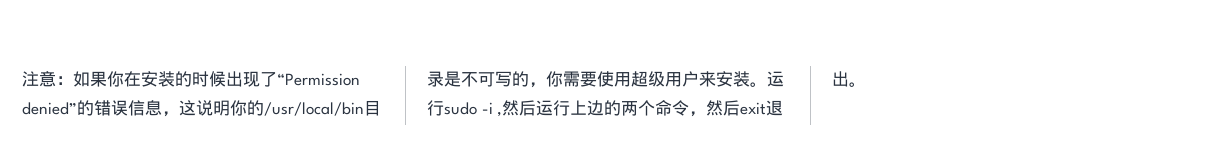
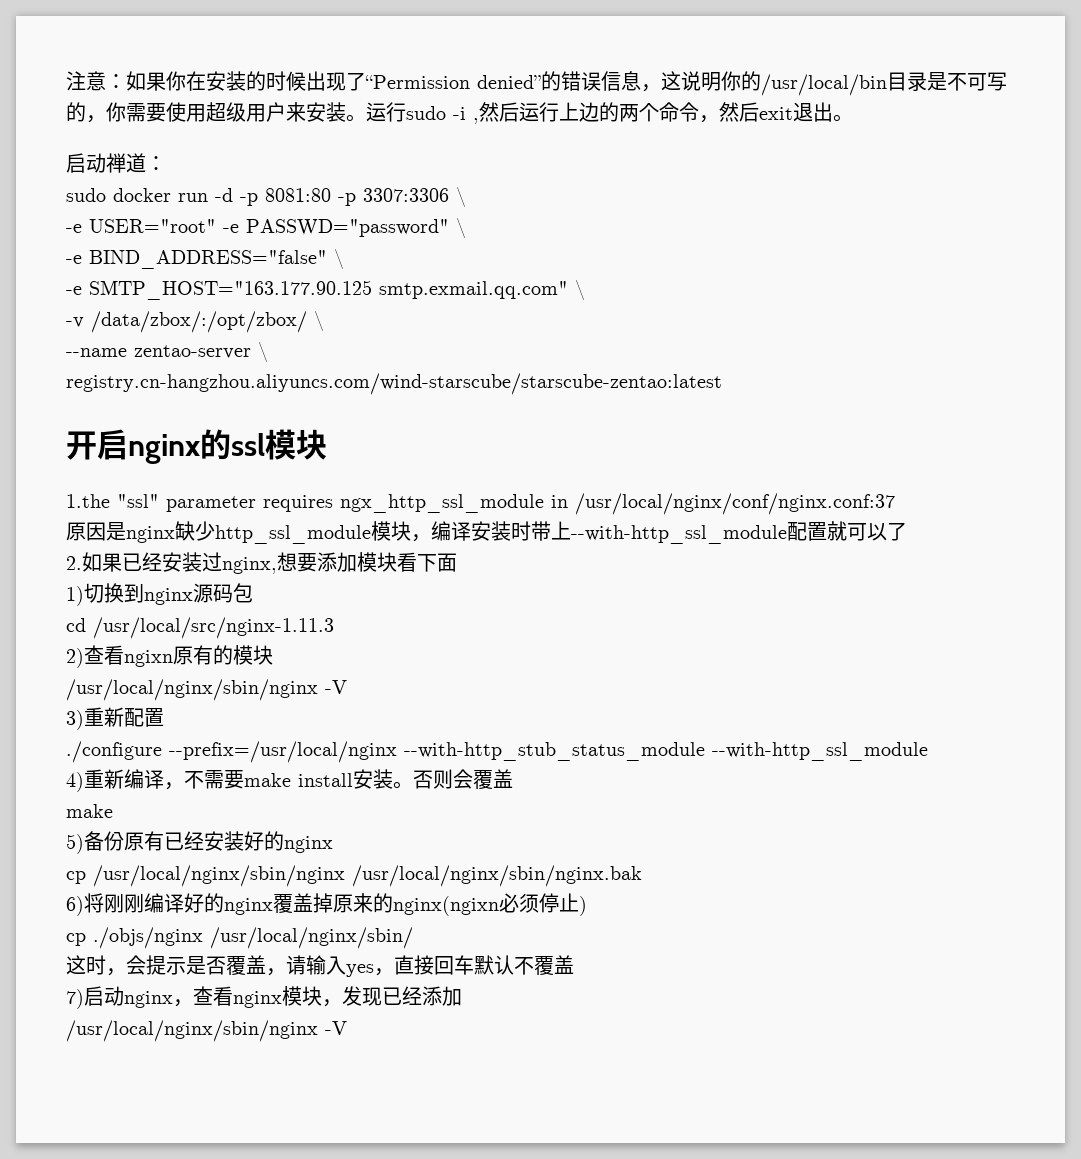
+ 启动禅道：
+ sudo docker run -d -p 8081:80 -p 3307:3306 \
+ -e USER="root" -e PASSWD="password" \
+ -e BIND_ADDRESS="false" \
+ -e SMTP_HOST="163.177.90.125 smtp.exmail.qq.com" \
+ -v /data/zbox/:/opt/zbox/ \
+ --name zentao-server \
+ registry.cn-hangzhou.aliyuncs.com/wind-starscube/starscube-zentao:latest
+ 开启nginx的ssl模块
+ 1.the "ssl" parameter requires ngx_http_ssl_module in /usr/local/nginx/conf/nginx.conf:37
+ 原因是nginx缺少http_ssl_module模块，编译安装时带上--with-http_ssl_module配置就可以了
+ 2.如果已经安装过nginx,想要添加模块看下面
+ 1)切换到nginx源码包
+ cd /usr/local/src/nginx-1.11.3
+ 2)查看ngixn原有的模块
+ /usr/local/nginx/sbin/nginx -V
+ 3)重新配置
+ ./configure --prefix=/usr/local/nginx --with-http_stub_status_module --with-http_ssl_module
+ 4)重新编译，不需要make install安装。否则会覆盖
+ make
+ 5)备份原有已经安装好的nginx
+ cp /usr/local/nginx/sbin/nginx /usr/local/nginx/sbin/nginx.bak
+ 6)将刚刚编译好的nginx覆盖掉原来的nginx(ngixn必须停止)
+ cp ./objs/nginx /usr/local/nginx/sbin/
+ 这时，会提示是否覆盖，请输入yes，直接回车默认不覆盖
+ 7)启动nginx，查看nginx模块，发现已经添加
+ /usr/local/nginx/sbin/nginx -V

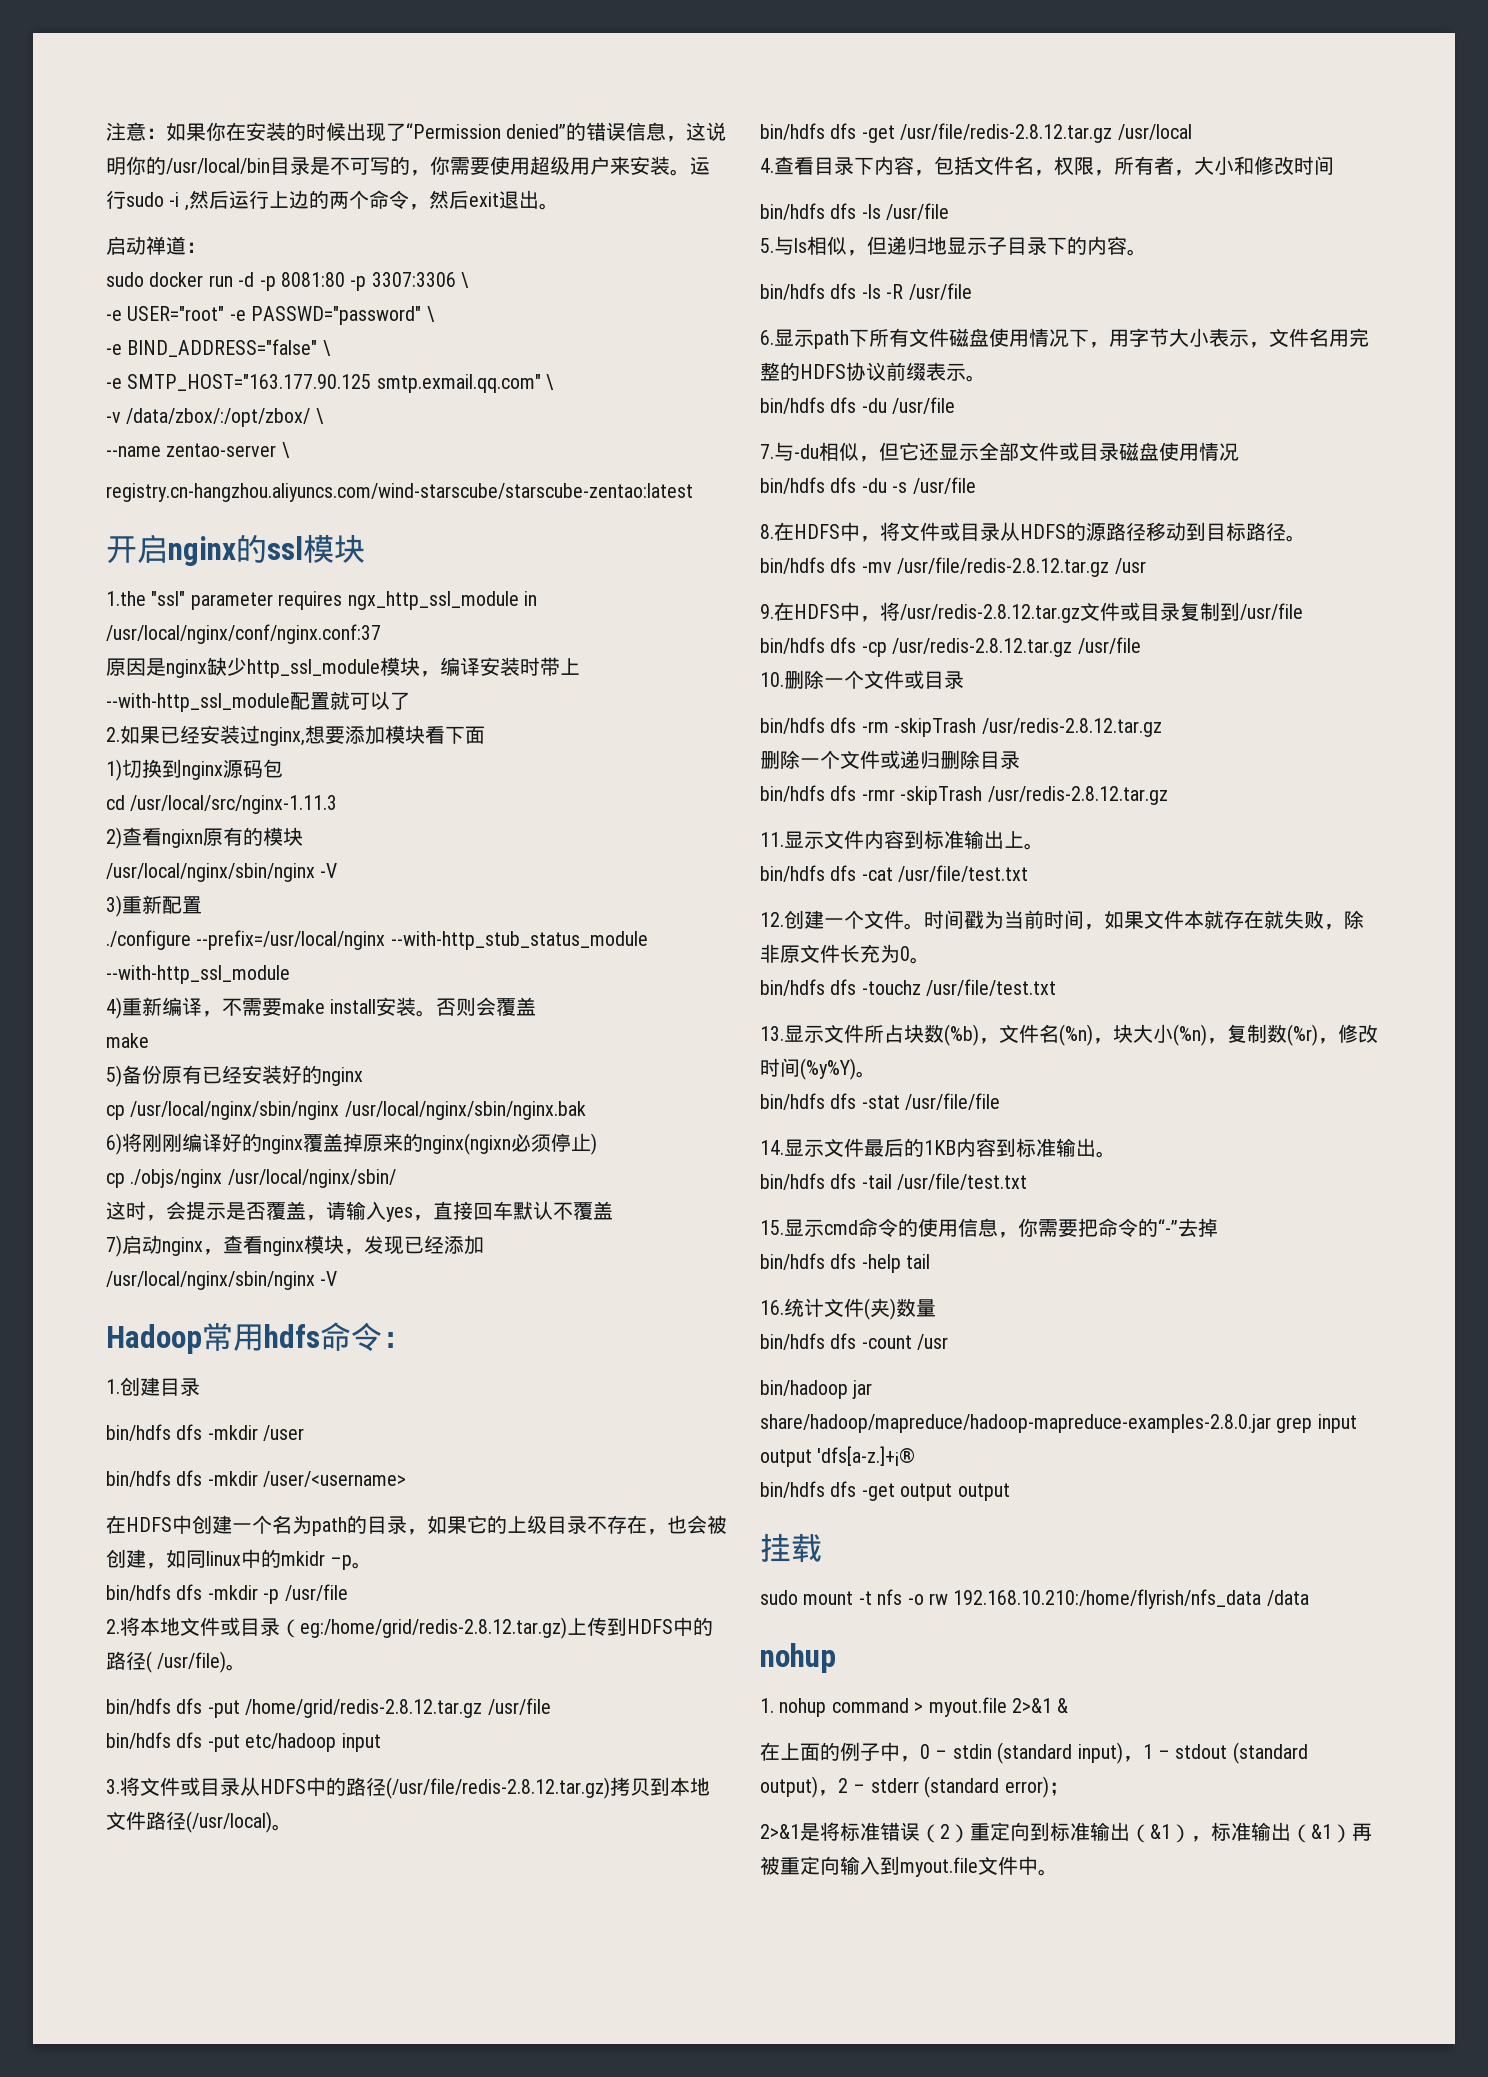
+ Hadoop常用hdfs命令：
+ 1.创建目录
+ bin/hdfs dfs -mkdir /user
+ bin/hdfs dfs -mkdir /user/<username>
+ 在HDFS中创建一个名为path的目录，如果它的上级目录不存在，也会被创建，如同linux中的mkidr –p。
+ bin/hdfs dfs -mkdir -p /usr/file
+ 2.将本地文件或目录（eg:/home/grid/redis-2.8.12.tar.gz)上传到HDFS中的路径( /usr/file)。
+ bin/hdfs dfs -put /home/grid/redis-2.8.12.tar.gz /usr/file
+ bin/hdfs dfs -put etc/hadoop input
+ 3.将文件或目录从HDFS中的路径(/usr/file/redis-2.8.12.tar.gz)拷贝到本地文件路径(/usr/local)。
+ bin/hdfs dfs -get /usr/file/redis-2.8.12.tar.gz /usr/local
+ 4.查看目录下内容，包括文件名，权限，所有者，大小和修改时间
+ bin/hdfs dfs -ls /usr/file
+ 5.与ls相似，但递归地显示子目录下的内容。
+ bin/hdfs dfs -ls -R /usr/file
+ 6.显示path下所有文件磁盘使用情况下，用字节大小表示，文件名用完整的HDFS协议前缀表示。
+ bin/hdfs dfs -du /usr/file
+ 7.与-du相似，但它还显示全部文件或目录磁盘使用情况
+ bin/hdfs dfs -du -s /usr/file
+ 8.在HDFS中，将文件或目录从HDFS的源路径移动到目标路径。
+ bin/hdfs dfs -mv /usr/file/redis-2.8.12.tar.gz /usr
+ 9.在HDFS中，将/usr/redis-2.8.12.tar.gz文件或目录复制到/usr/file
+ bin/hdfs dfs -cp /usr/redis-2.8.12.tar.gz /usr/file
+ 10.删除一个文件或目录
+ bin/hdfs dfs -rm -skipTrash /usr/redis-2.8.12.tar.gz
+ 删除一个文件或递归删除目录
+ bin/hdfs dfs -rmr -skipTrash /usr/redis-2.8.12.tar.gz
+ 11.显示文件内容到标准输出上。
+ bin/hdfs dfs -cat /usr/file/test.txt
+ 12.创建一个文件。时间戳为当前时间，如果文件本就存在就失败，除非原文件长充为0。
+ bin/hdfs dfs -touchz /usr/file/test.txt
+ 13.显示文件所占块数(%b)，文件名(%n)，块大小(%n)，复制数(%r)，修改时间(%y%Y)。
+ bin/hdfs dfs -stat /usr/file/file
+ 14.显示文件最后的1KB内容到标准输出。
+ bin/hdfs dfs -tail /usr/file/test.txt
+ 15.显示cmd命令的使用信息，你需要把命令的“-”去掉
+ bin/hdfs dfs -help tail
+ 16.统计文件(夹)数量
+ bin/hdfs dfs -count /usr
+ bin/hadoop jar share/hadoop/mapreduce/hadoop-mapreduce-examples-2.8.0.jar grep input output 'dfs[a-z.]+¡®
+ bin/hdfs dfs -get output output
+ 挂载
+ sudo mount -t nfs -o rw 192.168.10.210:/home/flyrish/nfs_data /data
+ nohup
+ 1. nohup command > myout.file 2>&1 &
+ 在上面的例子中，0 – stdin (standard input)，1 – stdout (standard output)，2 – stderr (standard error)；
+ 2>&1是将标准错误（2）重定向到标准输出（&1），标准输出（&1）再被重定向输入到myout.file文件中。

